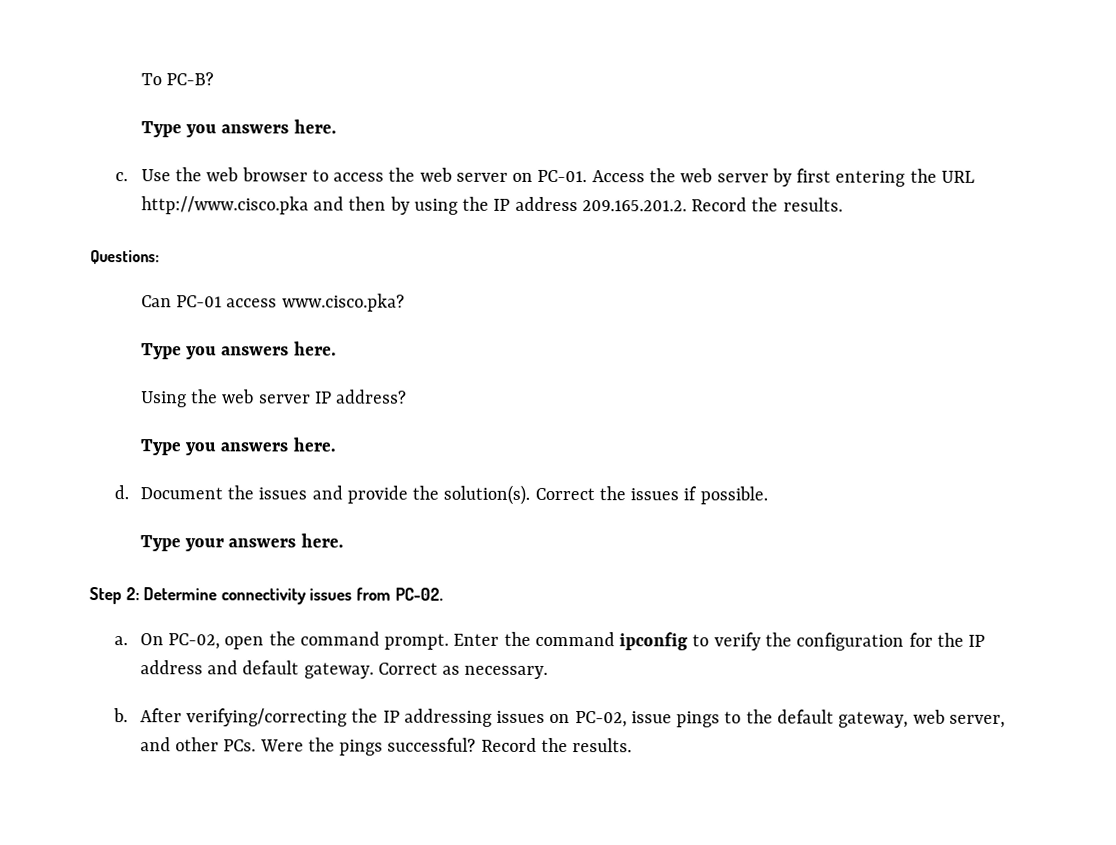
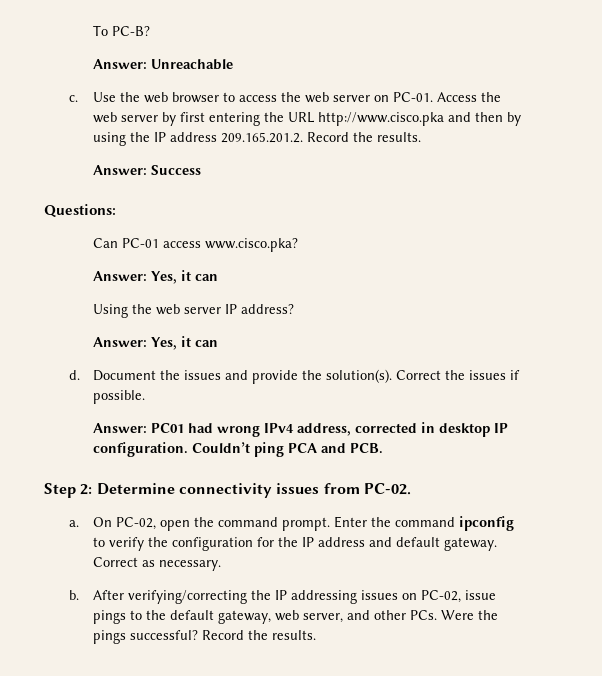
  To PC-B?
- Type you answers here.
+ Answer: Unreachable
+ Answer: Success
  Can PC-01 access www.cisco.pka?
- Type you answers here.
+ Answer: Yes, it can
  Using the web server IP address?
- Type you answers here.
+ Answer: Yes, it can
- Type your answers here.
+ Answer: PC01 had wrong IPv4 address, corrected in desktop IP configuration. Couldn’t ping PCA and PCB.

